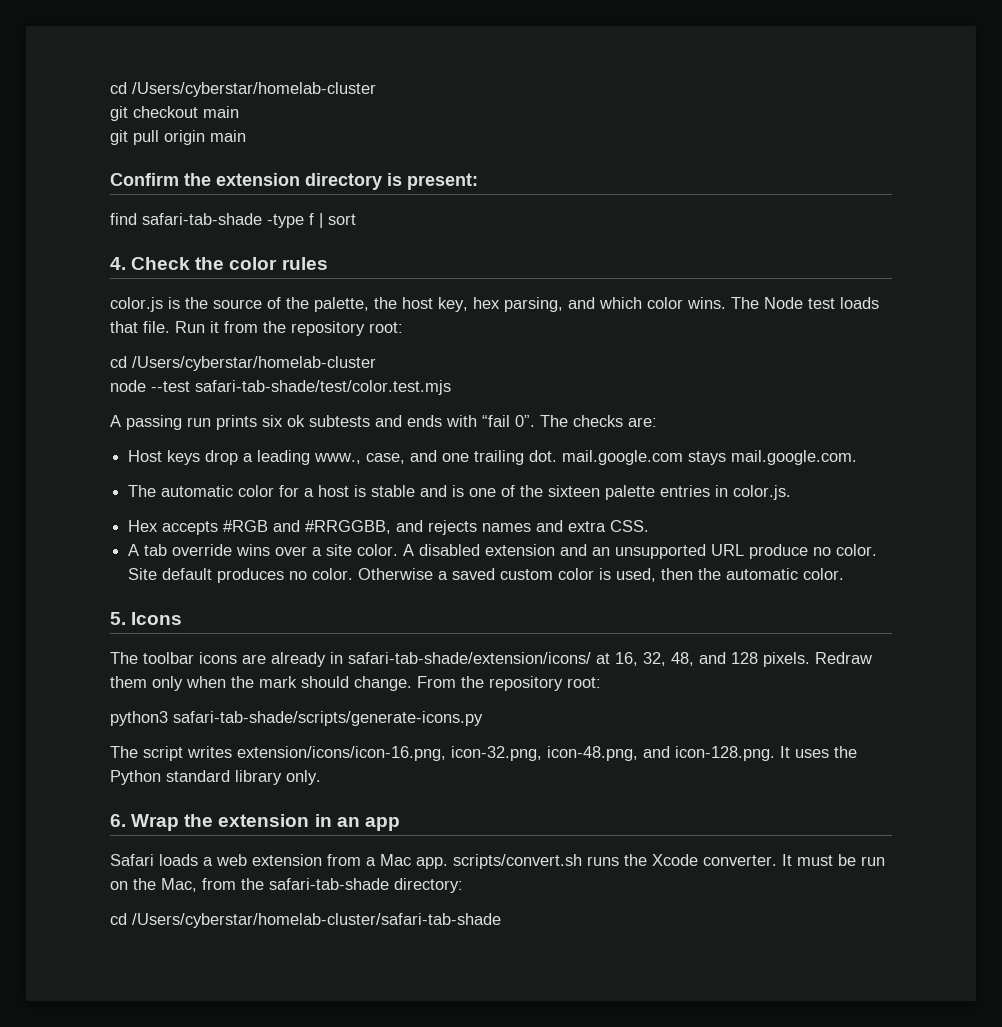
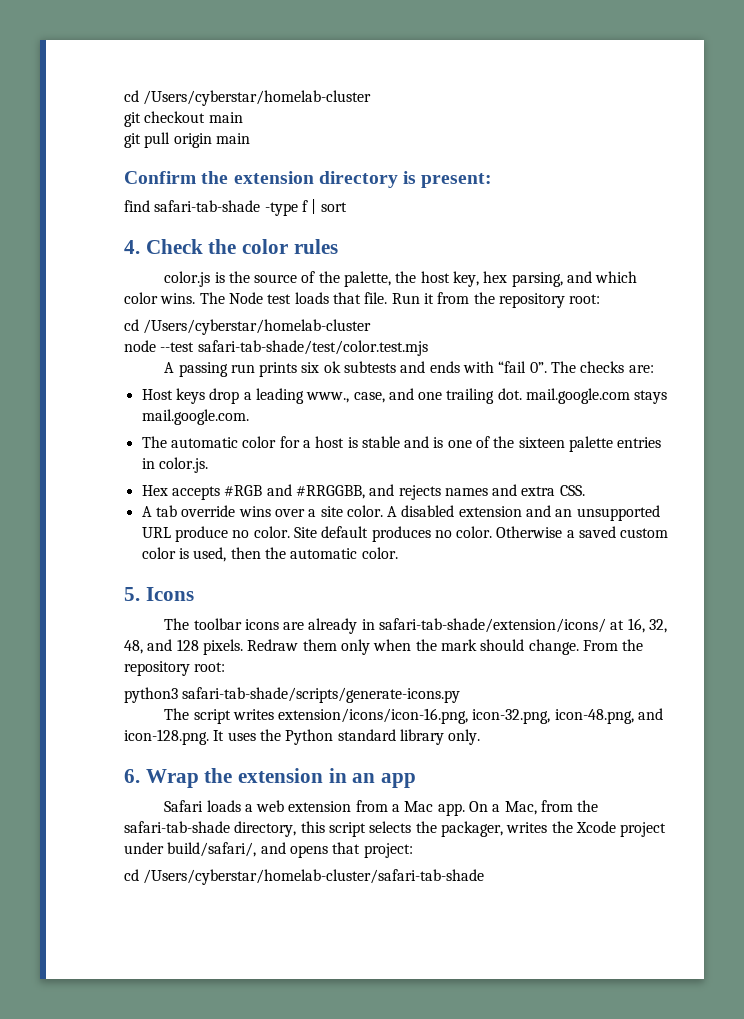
- Safari loads a web extension from a Mac app. scripts/convert.sh runs the Xcode converter. It must be run on the Mac, from the safari-tab-shade directory:
+ Safari loads a web extension from a Mac app. On a Mac, from the safari-tab-shade directory, this script selects the packager, writes the Xcode project under build/safari/, and opens that project:

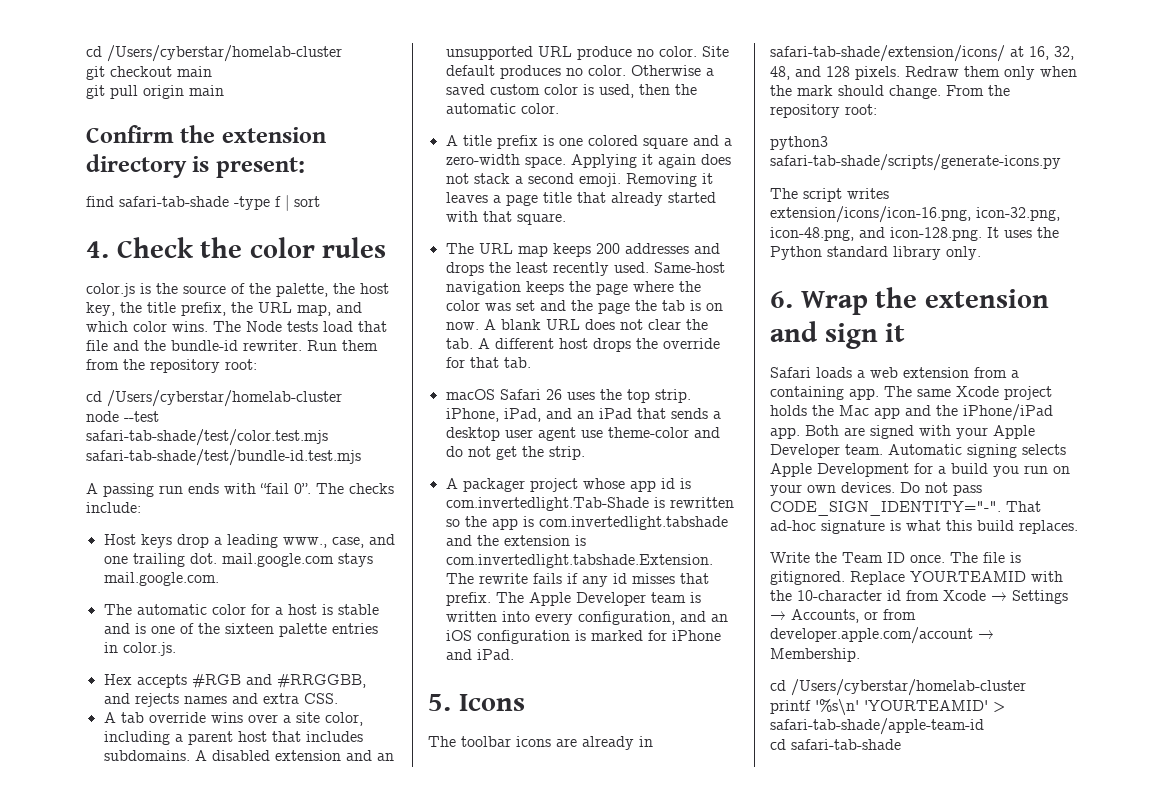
- color.js is the source of the palette, the host key, hex parsing, and which color wins.
+ color.js is the source of the palette, the host key, the title prefix, the URL map, and which color wins.
- The Node test loads that file. Run it from the repository root:
+ The Node tests load that file and the bundle-id rewriter. Run them from the repository root:
- node --test safari-tab-shade/test/color.test.mjs
+ node --test safari-tab-shade/test/color.test.mjs safari-tab-shade/test/bundle-id.test.mjs
- A passing run prints six ok subtests and ends with “fail 0”.
+ A passing run ends with “fail 0”.
- The checks are:
+ The checks include:
- A tab override wins over a site color.
+ A tab override wins over a site color, including a parent host that includes subdomains.
+ A title prefix is one colored square and a zero-width space. Applying it again does not stack a second emoji. Removing it leaves a page title that already started with that square.
+ The URL map keeps 200 addresses and drops the least recently used. Same-host navigation keeps the page where the color was set and the page the tab is on now. A blank URL does not clear the tab. A different host drops the override for that tab.
+ macOS Safari 26 uses the top strip. iPhone, iPad, and an iPad that sends a desktop user agent use theme-color and do not get the strip.
+ A packager project whose app id is com.invertedlight.Tab-Shade is rewritten so the app is com.invertedlight.tabshade and the extension is com.invertedlight.tabshade.Extension. The rewrite fails if any id misses that prefix. The Apple Developer team is written into every configuration, and an iOS configuration is marked for iPhone and iPad.
- 6. Wrap the extension in an app
+ 6. Wrap the extension and sign it
- Safari loads a web extension from a Mac app. On a Mac, from the safari-tab-shade directory, this script selects the packager, writes the Xcode project under build/safari/, and opens that project:
- cd /Users/cyberstar/homelab-cluster/safari-tab-shade
+ Safari loads a web extension from a containing app. The same Xcode project holds the Mac app and the iPhone/iPad app. Both are signed with your Apple Developer team. Automatic signing selects Apple Development for a build you run on your own devices. Do not pass CODE_SIGN_IDENTITY="-". That ad-hoc signature is what this build replaces.
+ Write the Team ID once. The file is gitignored. Replace YOURTEAMID with the 10-character id from Xcode → Settings → Accounts, or from developer.apple.com/account → Membership.
+ cd /Users/cyberstar/homelab-cluster
+ printf '%s\n' 'YOURTEAMID' > safari-tab-shade/apple-team-id
+ cd safari-tab-shade

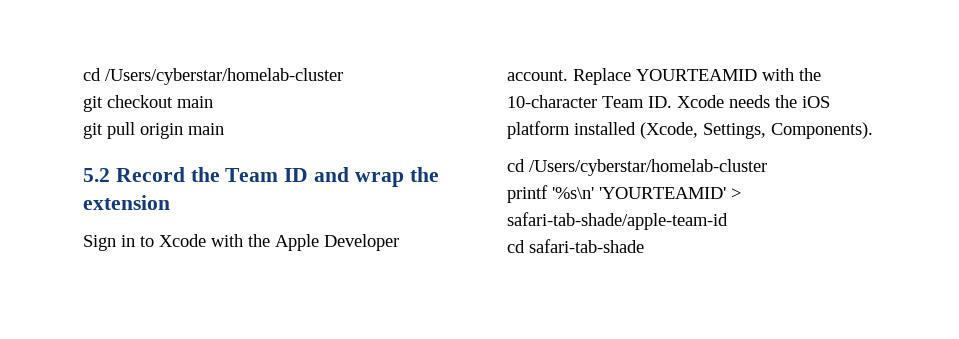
- Confirm the extension directory is present:
- find safari-tab-shade -type f | sort
- 4. Check the color rules
- color.js is the source of the palette, the host key, the title prefix, the URL map, and which color wins. The Node tests load that file and the bundle-id rewriter. Run them from the repository root:
- cd /Users/cyberstar/homelab-cluster
- node --test safari-tab-shade/test/color.test.mjs safari-tab-shade/test/bundle-id.test.mjs
- A passing run ends with “fail 0”. The checks include:
- Host keys drop a leading www., case, and one trailing dot. mail.google.com stays mail.google.com.
- The automatic color for a host is stable and is one of the sixteen palette entries in color.js.
- Hex accepts #RGB and #RRGGBB, and rejects names and extra CSS.
- A tab override wins over a site color, including a parent host that includes subdomains. A disabled extension and an unsupported URL produce no color. Site default produces no color. Otherwise a saved custom color is used, then the automatic color.
- A title prefix is one colored square and a zero-width space. Applying it again does not stack a second emoji. Removing it leaves a page title that already started with that square.
- The URL map keeps 200 addresses and drops the least recently used. Same-host navigation keeps the page where the color was set and the page the tab is on now. A blank URL does not clear the tab. A different host drops the override for that tab.
- macOS Safari 26 uses the top strip. iPhone, iPad, and an iPad that sends a desktop user agent use theme-color and do not get the strip.
- A packager project whose app id is com.invertedlight.Tab-Shade is rewritten so the app is com.invertedlight.tabshade and the extension is com.invertedlight.tabshade.Extension. The rewrite fails if any id misses that prefix. The Apple Developer team is written into every configuration, and an iOS configuration is marked for iPhone and iPad.
- 5. Icons
- The toolbar icons are already in safari-tab-shade/extension/icons/ at 16, 32, 48, and 128 pixels. Redraw them only when the mark should change. From the repository root:
- python3 safari-tab-shade/scripts/generate-icons.py
- The script writes extension/icons/icon-16.png, icon-32.png, icon-48.png, and icon-128.png. It uses the Python standard library only.
- 6. Wrap the extension and sign it
- Safari loads a web extension from a containing app. The same Xcode project holds the Mac app and the iPhone/iPad app. Both are signed with your Apple Developer team. Automatic signing selects Apple Development for a build you run on your own devices. Do not pass CODE_SIGN_IDENTITY="-". That ad-hoc signature is what this build replaces.
- Write the Team ID once. The file is gitignored.
+ 5.2 Record the Team ID and wrap the extension
+ Sign in to Xcode with the Apple Developer account.
- Replace YOURTEAMID with the 10-character id from Xcode → Settings → Accounts, or from developer.apple.com/account → Membership.
+ Replace YOURTEAMID with the 10-character Team ID. Xcode needs the iOS platform installed (Xcode, Settings, Components).

